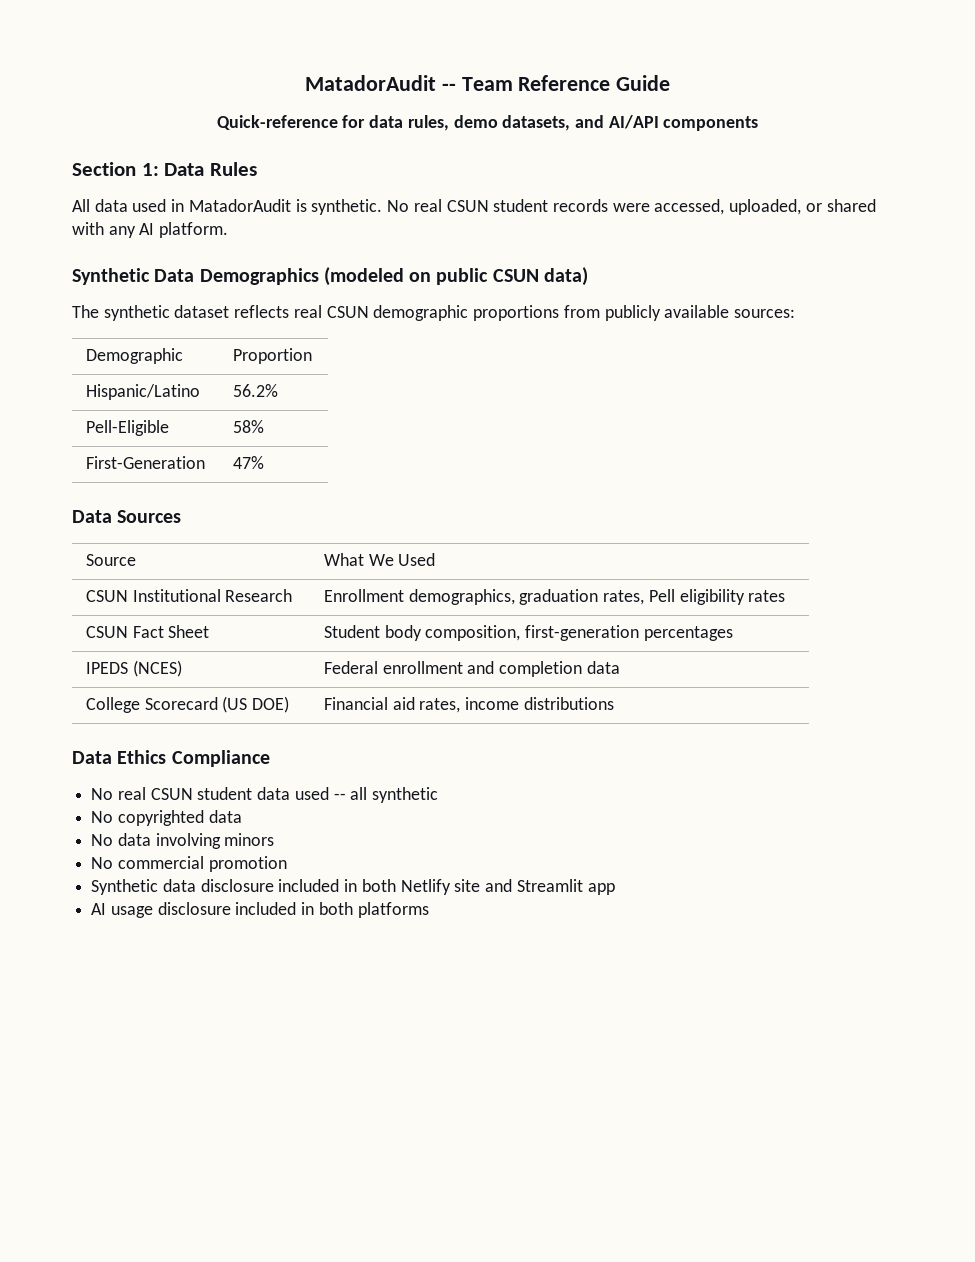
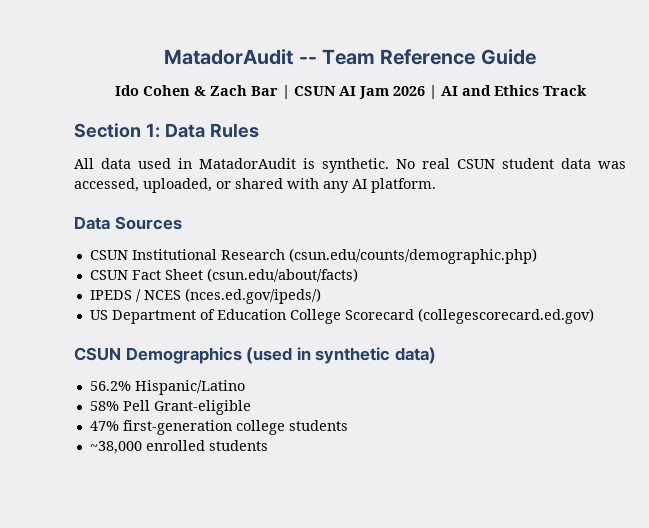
- Quick-reference for data rules, demo datasets, and AI/API components
+ Ido Cohen & Zach Bar | CSUN AI Jam 2026 | AI and Ethics Track
- No real CSUN student records were accessed, uploaded, or shared with any AI platform.
+ No real CSUN student data was accessed, uploaded, or shared with any AI platform.
- Synthetic Data Demographics (modeled on public CSUN data)
- The synthetic dataset reflects real CSUN demographic proportions from publicly available sources:
- Demographic | Proportion
- Hispanic/Latino | 56.2%
- Pell-Eligible | 58%
- First-Generation | 47%
  Data Sources
- Source | What We Used
- CSUN Institutional Research | Enrollment demographics, graduation rates, Pell eligibility rates
- CSUN Fact Sheet | Student body composition, first-generation percentages
- IPEDS (NCES) | Federal enrollment and completion data
- College Scorecard (US DOE) | Financial aid rates, income distributions
- Data Ethics Compliance
- No real CSUN student data used -- all synthetic
- No copyrighted data
- No data involving minors
- No commercial promotion
- Synthetic data disclosure included in both Netlify site and Streamlit app
- AI usage disclosure included in both platforms
+ CSUN Institutional Research (csun.edu/counts/demographic.php)
+ CSUN Fact Sheet (csun.edu/about/facts)
+ IPEDS / NCES (nces.ed.gov/ipeds/)
+ US Department of Education College Scorecard (collegescorecard.ed.gov)
+ CSUN Demographics (used in synthetic data)
+ 56.2% Hispanic/Latino
+ 58% Pell Grant-eligible
+ 47% first-generation college students
+ ~38,000 enrolled students

